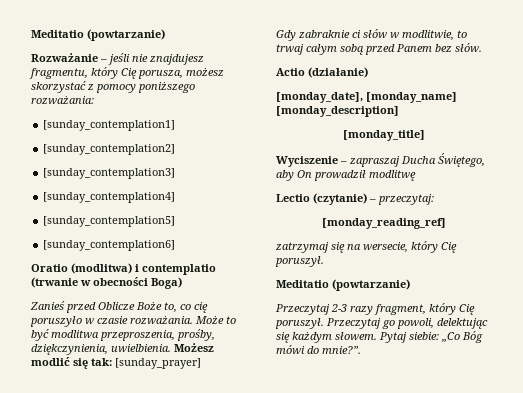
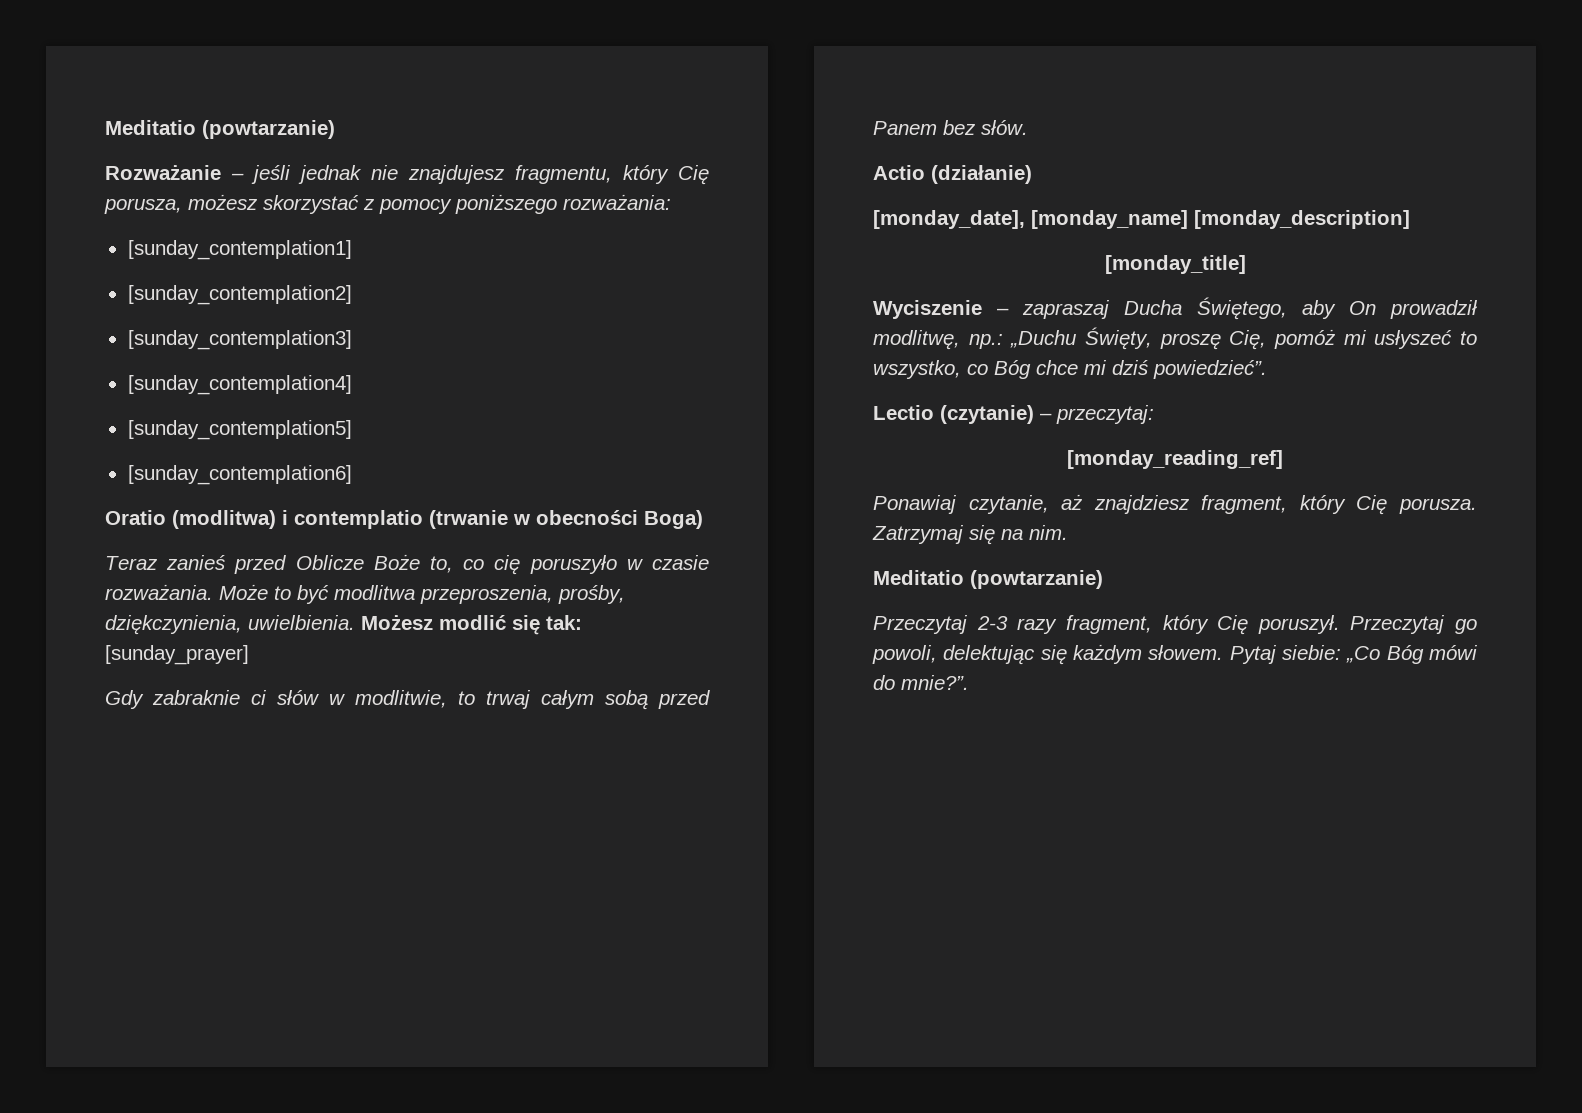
- Rozważanie – jeśli nie znajdujesz fragmentu, który Cię porusza, możesz skorzystać z pomocy poniższego rozważania:
+ Rozważanie – jeśli jednak nie znajdujesz fragmentu, który Cię porusza, możesz skorzystać z pomocy poniższego rozważania:
- Zanieś przed Oblicze Boże to, co cię poruszyło w czasie rozważania.
+ Teraz zanieś przed Oblicze Boże to, co cię poruszyło w czasie rozważania.
- Wyciszenie – zapraszaj Ducha Świętego, aby On prowadził modlitwę
+ Wyciszenie – zapraszaj Ducha Świętego, aby On prowadził modlitwę, np.: „Duchu Święty, proszę Cię, pomóż mi usłyszeć to wszystko, co Bóg chce mi dziś powiedzieć”.
- zatrzymaj się na wersecie, który Cię poruszył.
+ Ponawiaj czytanie, aż znajdziesz fragment, który Cię porusza. Zatrzymaj się na nim.

